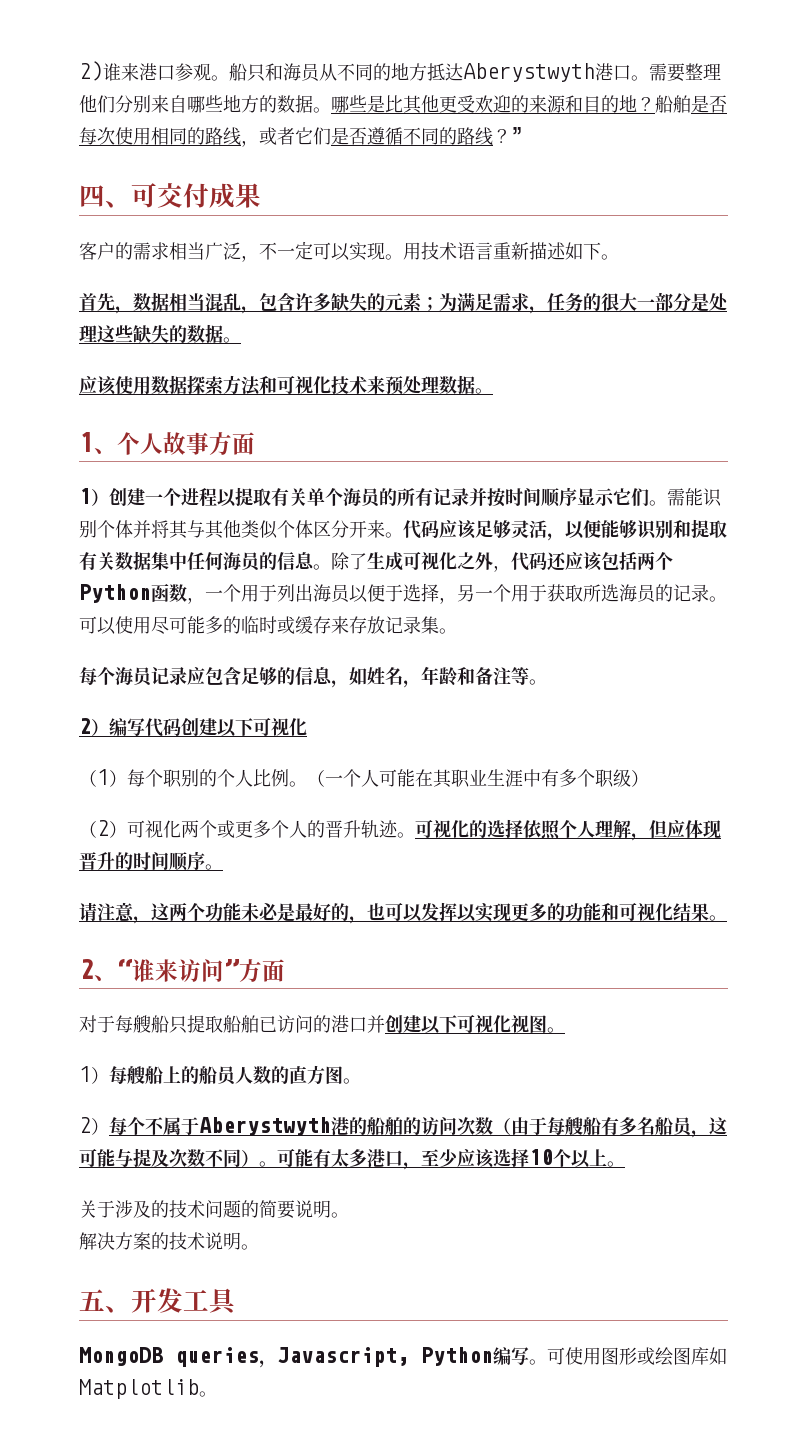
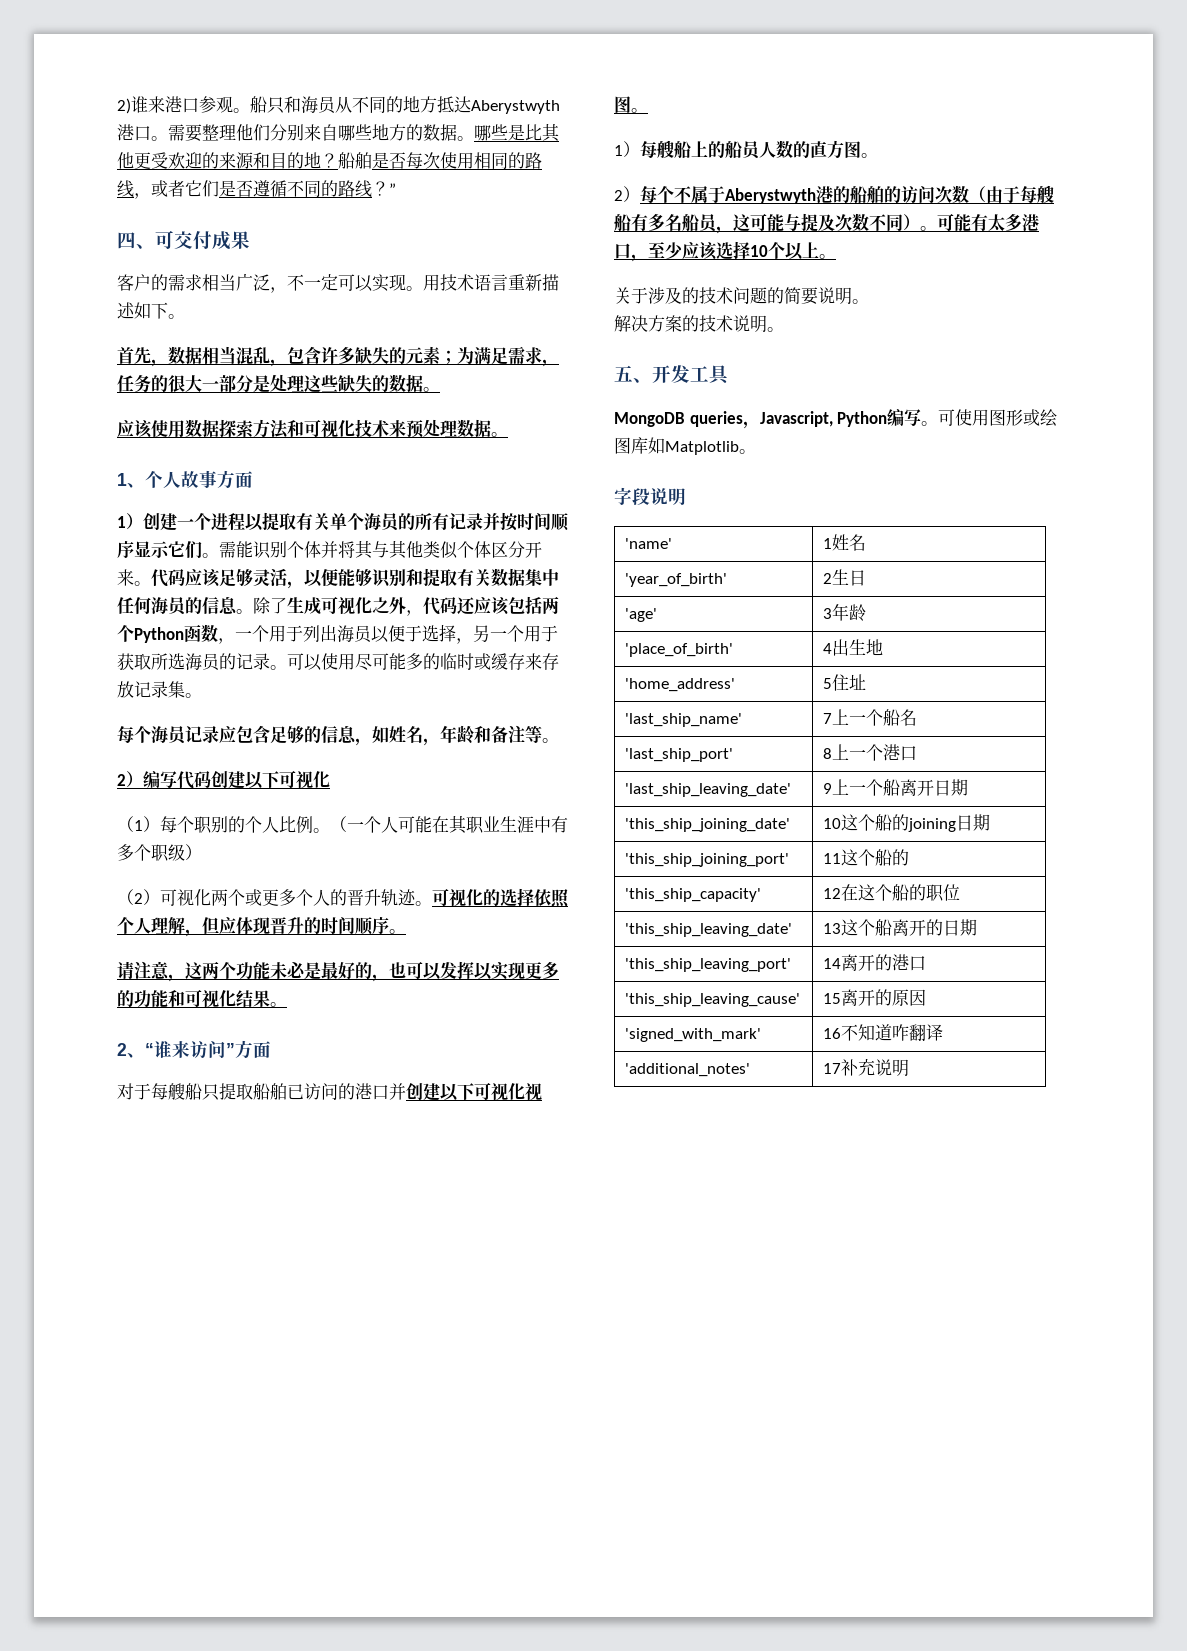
+ 字段说明
+ 'name' | 1姓名
+ 'year_of_birth' | 2生日
+ 'age' | 3年龄
+ 'place_of_birth' | 4出生地
+ 'home_address' | 5住址
+ 'last_ship_name' | 7上一个船名
+ 'last_ship_port' | 8上一个港口
+ 'last_ship_leaving_date' | 9上一个船离开日期
+ 'this_ship_joining_date' | 10这个船的joining日期
+ 'this_ship_joining_port' | 11这个船的
+ 'this_ship_capacity' | 12在这个船的职位
+ 'this_ship_leaving_date' | 13这个船离开的日期
+ 'this_ship_leaving_port' | 14离开的港口
+ 'this_ship_leaving_cause' | 15离开的原因
+ 'signed_with_mark' | 16不知道咋翻译
+ 'additional_notes' | 17补充说明

